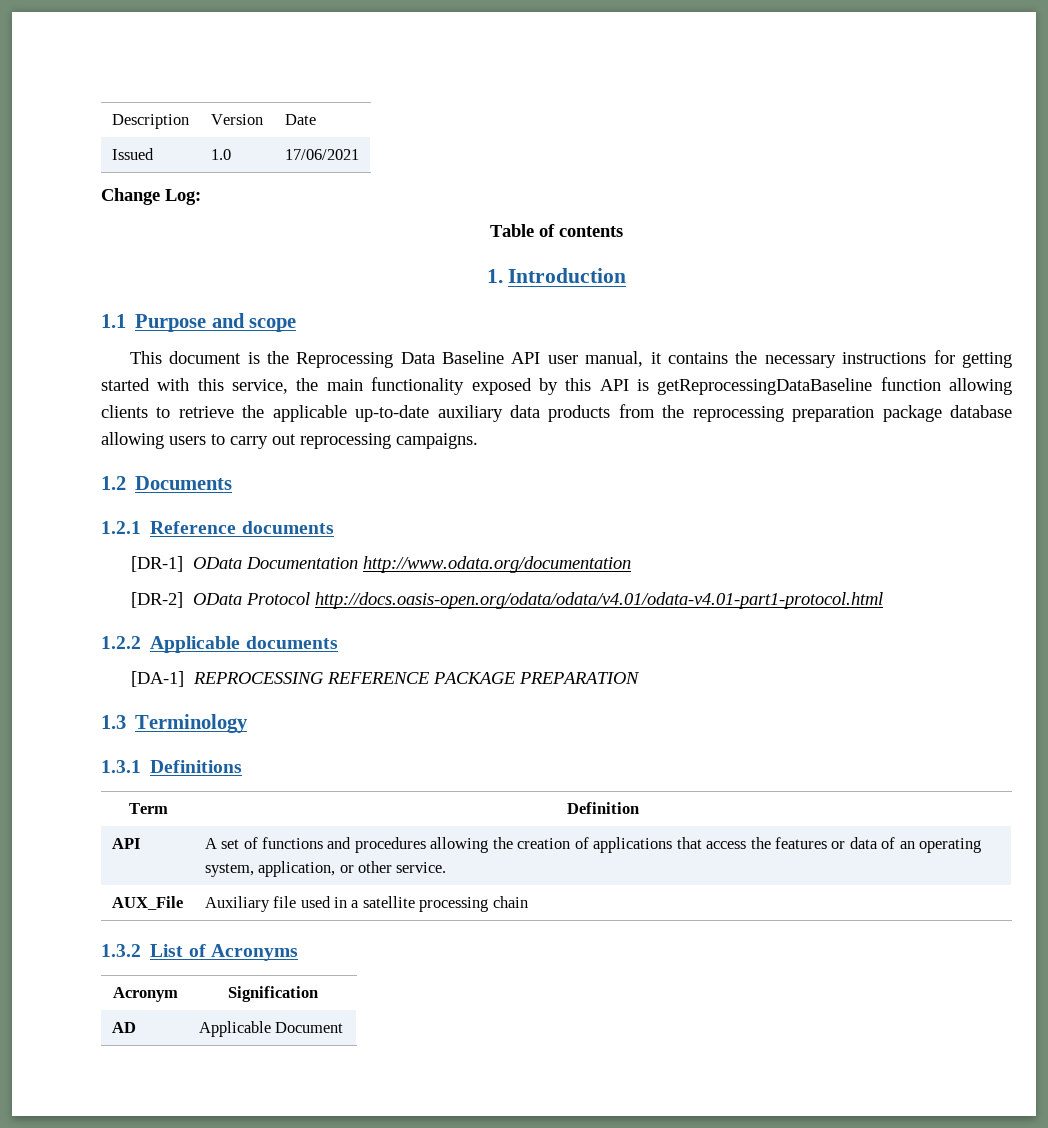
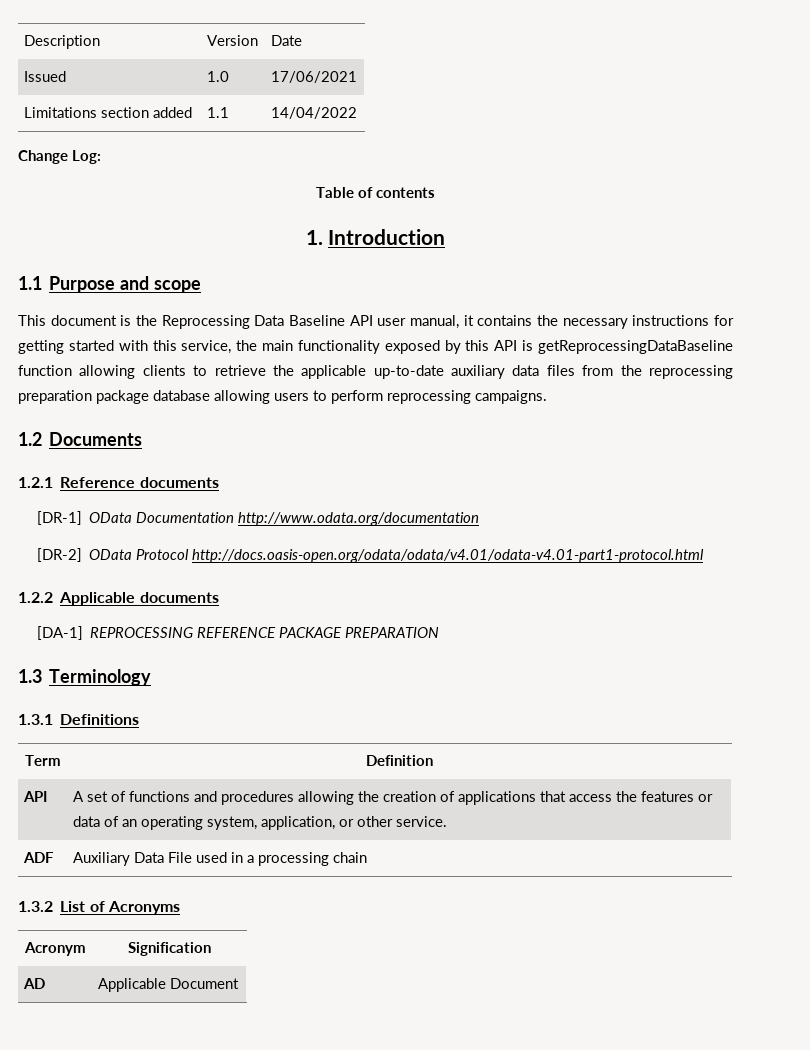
+ Limitations section added | 1.1 | 14/04/2022
- This document is the Reprocessing Data Baseline API user manual, it contains the necessary instructions for getting started with this service, the main functionality exposed by this API is getReprocessingDataBaseline function allowing clients to retrieve the applicable up-to-date auxiliary data products from the reprocessing preparation package database allowing users to carry out reprocessing campaigns.
+ This document is the Reprocessing Data Baseline API user manual, it contains the necessary instructions for getting started with this service, the main functionality exposed by this API is getReprocessingDataBaseline function allowing clients to retrieve the applicable up-to-date auxiliary data files from the reprocessing preparation package database allowing users to perform reprocessing campaigns.
- AUX_File | Auxiliary file used in a satellite processing chain
+ ADF | Auxiliary Data File used in a processing chain

